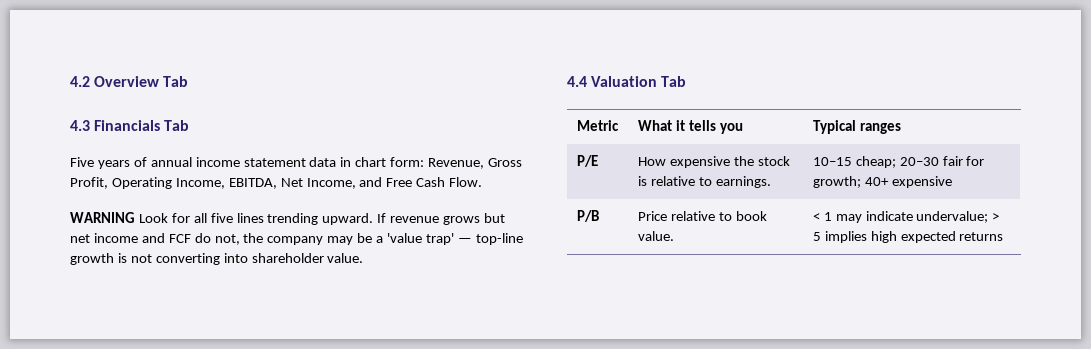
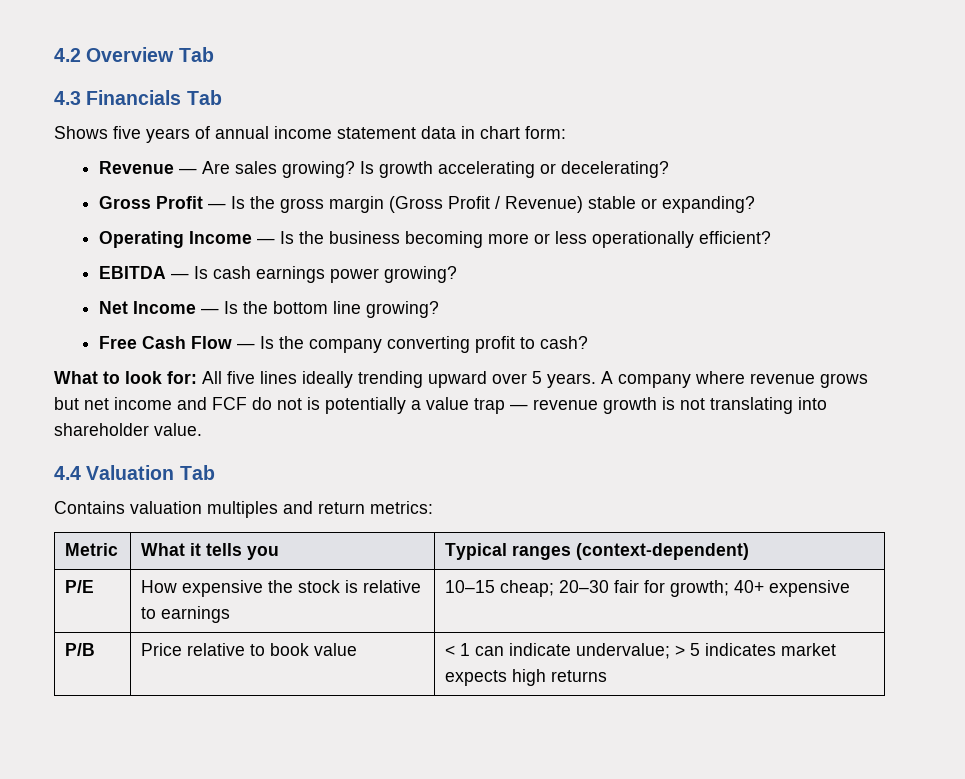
- Five years of annual income statement data in chart form: Revenue, Gross Profit, Operating Income, EBITDA, Net Income, and Free Cash Flow.
- WARNING Look for all five lines trending upward. If revenue grows but net income and FCF do not, the company may be a 'value trap' — top-line growth is not converting into shareholder value.
+ Shows five years of annual income statement data in chart form:
+ Revenue — Are sales growing? Is growth accelerating or decelerating?
+ Gross Profit — Is the gross margin (Gross Profit / Revenue) stable or expanding?
+ Operating Income — Is the business becoming more or less operationally efficient?
+ EBITDA — Is cash earnings power growing?
+ Net Income — Is the bottom line growing?
+ Free Cash Flow — Is the company converting profit to cash?
+ What to look for: All five lines ideally trending upward over 5 years. A company where revenue grows but net income and FCF do not is potentially a value trap — revenue growth is not translating into shareholder value.
+ Contains valuation multiples and return metrics:
- Metric | What it tells you | Typical ranges
+ Metric | What it tells you | Typical ranges (context-dependent)
- P/E | How expensive the stock is relative to earnings. | 10–15 cheap; 20–30 fair for growth; 40+ expensive
+ P/E | How expensive the stock is relative to earnings | 10–15 cheap; 20–30 fair for growth; 40+ expensive
- P/B | Price relative to book value. | < 1 may indicate undervalue; > 5 implies high expected returns
+ P/B | Price relative to book value | < 1 can indicate undervalue; > 5 indicates market expects high returns

